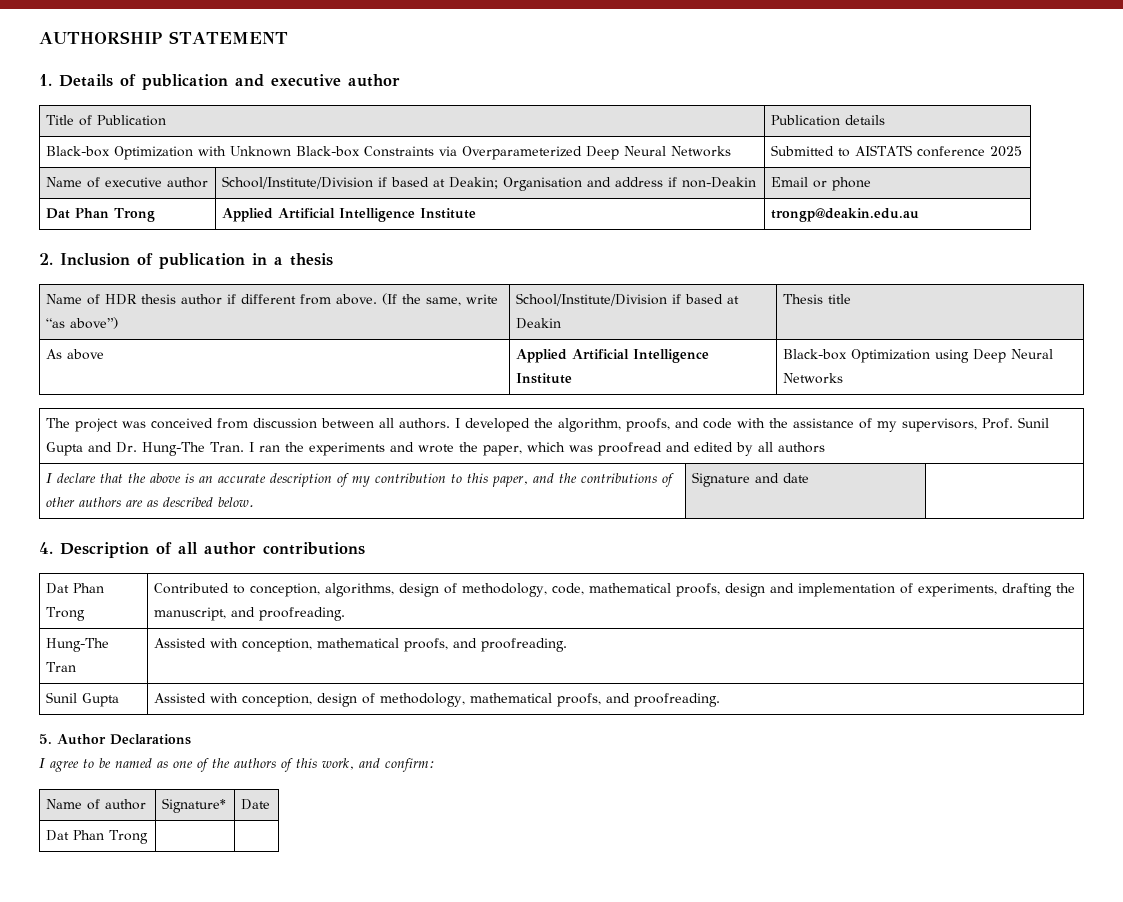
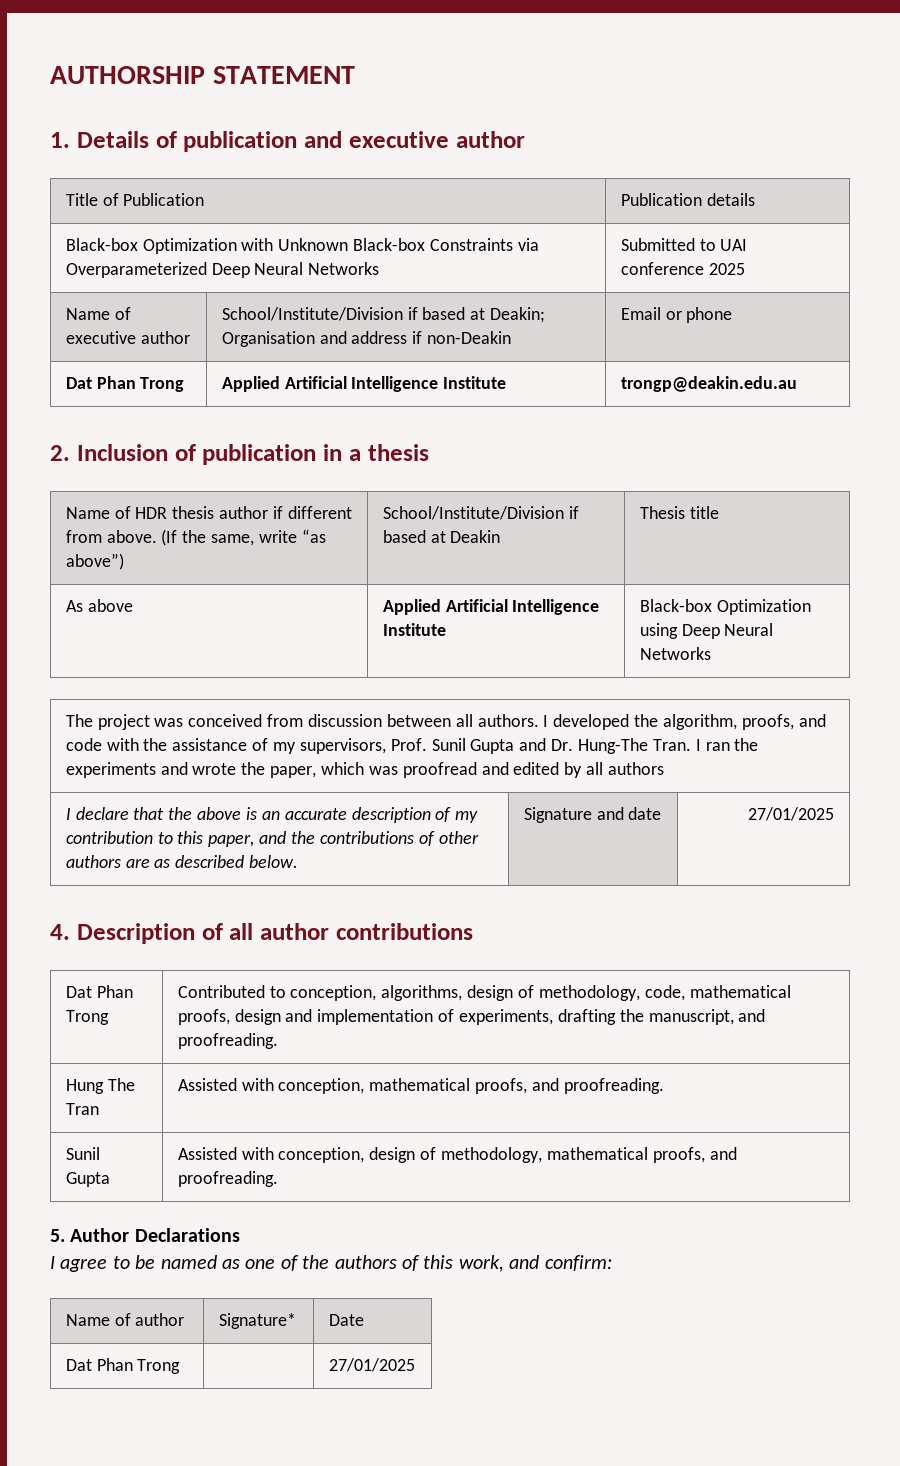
- Black-box Optimization with Unknown Black-box Constraints via Overparameterized Deep Neural Networks | Submitted to AISTATS conference 2025
+ Black-box Optimization with Unknown Black-box Constraints via Overparameterized Deep Neural Networks | Submitted to UAI conference 2025
- I declare that the above is an accurate description of my contribution to this paper, and the contributions of other authors are as described below. | Signature and date |
+ I declare that the above is an accurate description of my contribution to this paper, and the contributions of other authors are as described below. | Signature and date | 27/01/2025
- Hung-The Tran | Assisted with conception, mathematical proofs, and proofreading.
+ Hung The Tran | Assisted with conception, mathematical proofs, and proofreading.
- Dat Phan Trong | |
+ Dat Phan Trong | | 27/01/2025

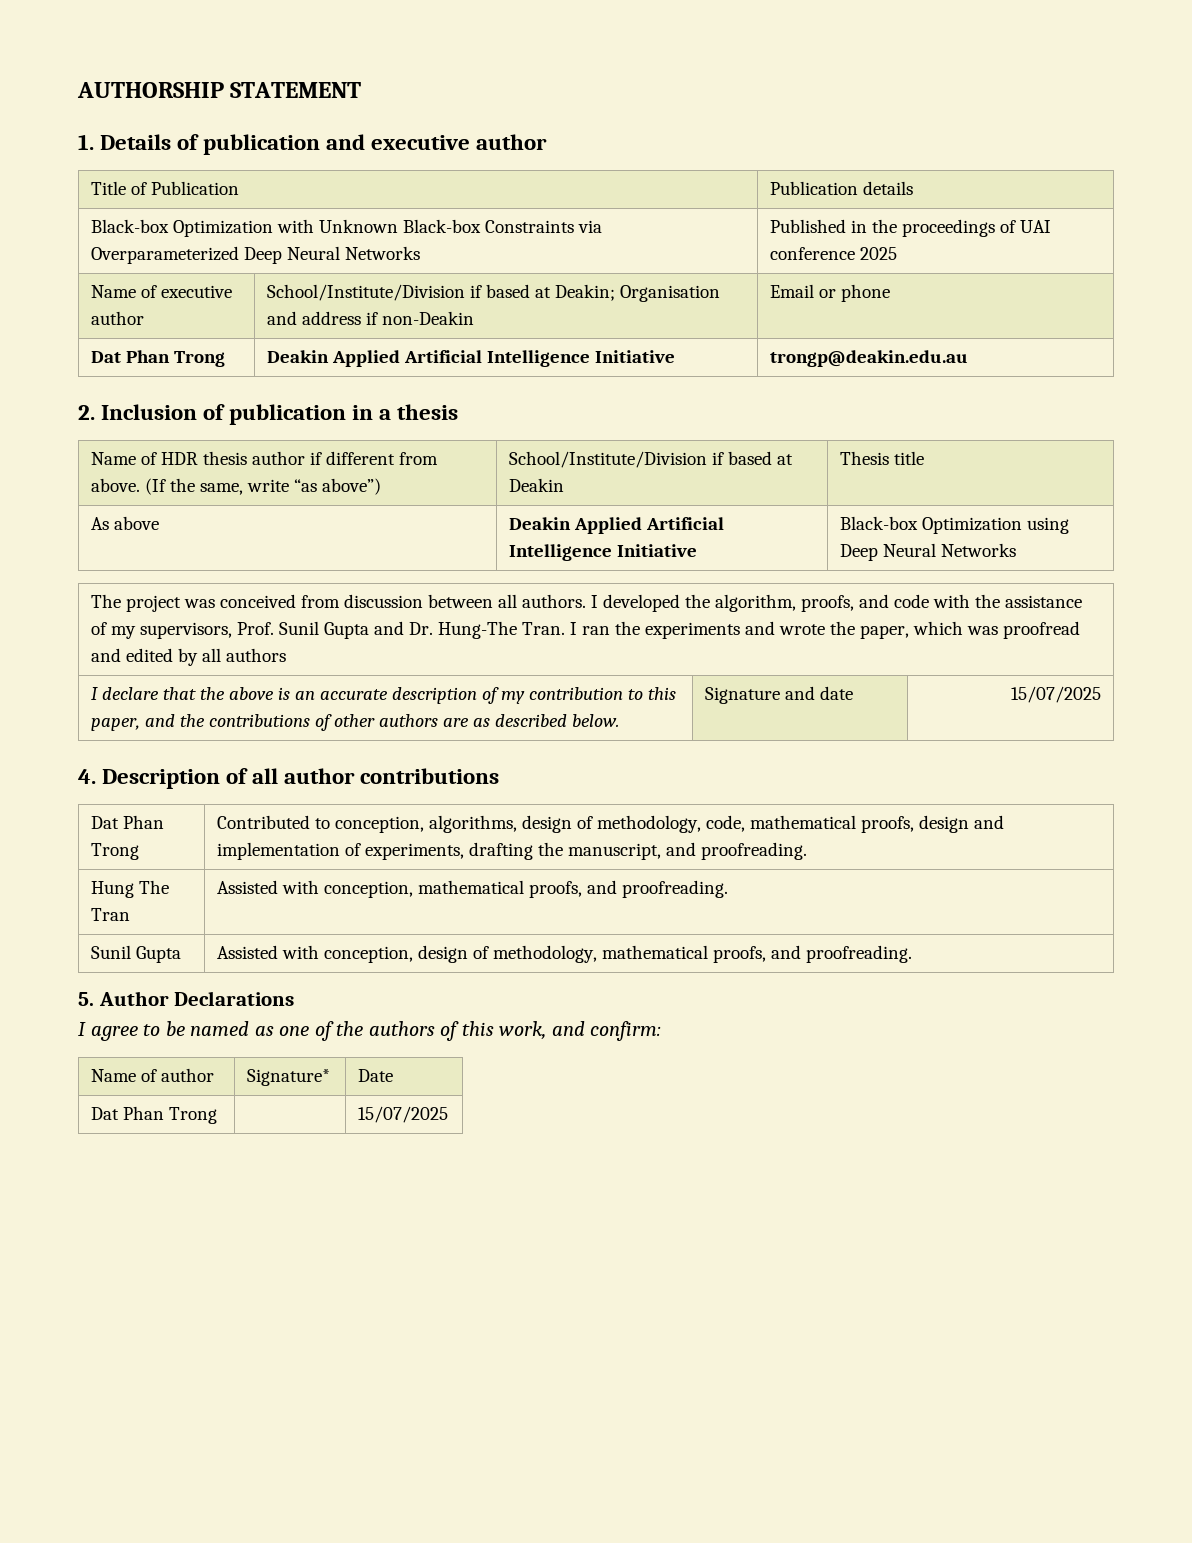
- Black-box Optimization with Unknown Black-box Constraints via Overparameterized Deep Neural Networks | Submitted to UAI conference 2025
+ Black-box Optimization with Unknown Black-box Constraints via Overparameterized Deep Neural Networks | Published in the proceedings of UAI conference 2025
- Dat Phan Trong | Applied Artificial Intelligence Institute | trongp@deakin.edu.au
+ Dat Phan Trong | Deakin Applied Artificial Intelligence Initiative | trongp@deakin.edu.au
- As above | Applied Artificial Intelligence Institute | Black-box Optimization using Deep Neural Networks
+ As above | Deakin Applied Artificial Intelligence Initiative | Black-box Optimization using Deep Neural Networks
- I declare that the above is an accurate description of my contribution to this paper, and the contributions of other authors are as described below. | Signature and date | 27/01/2025
+ I declare that the above is an accurate description of my contribution to this paper, and the contributions of other authors are as described below. | Signature and date | 15/07/2025
- Dat Phan Trong | | 27/01/2025
+ Dat Phan Trong | | 15/07/2025

